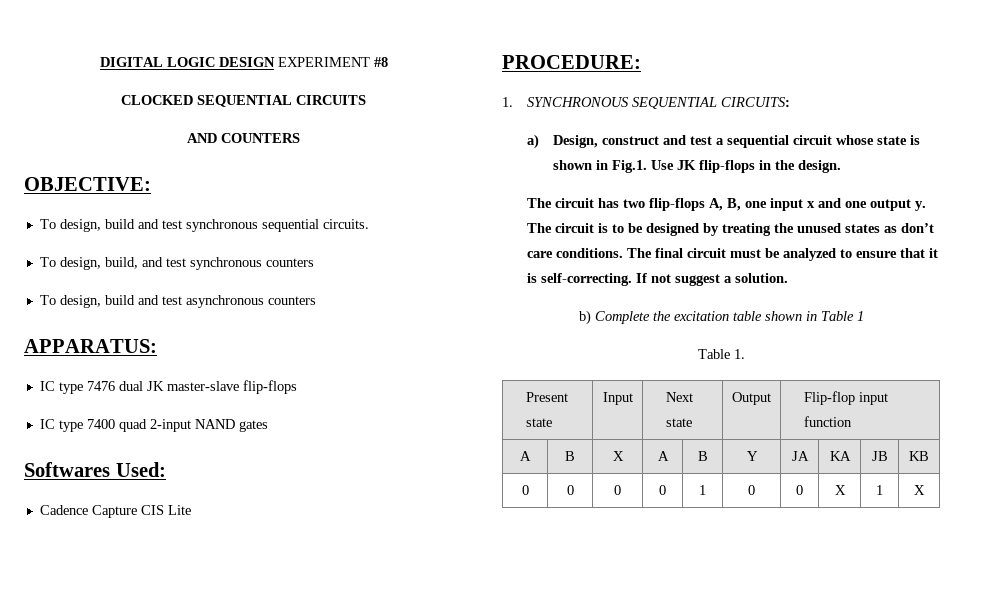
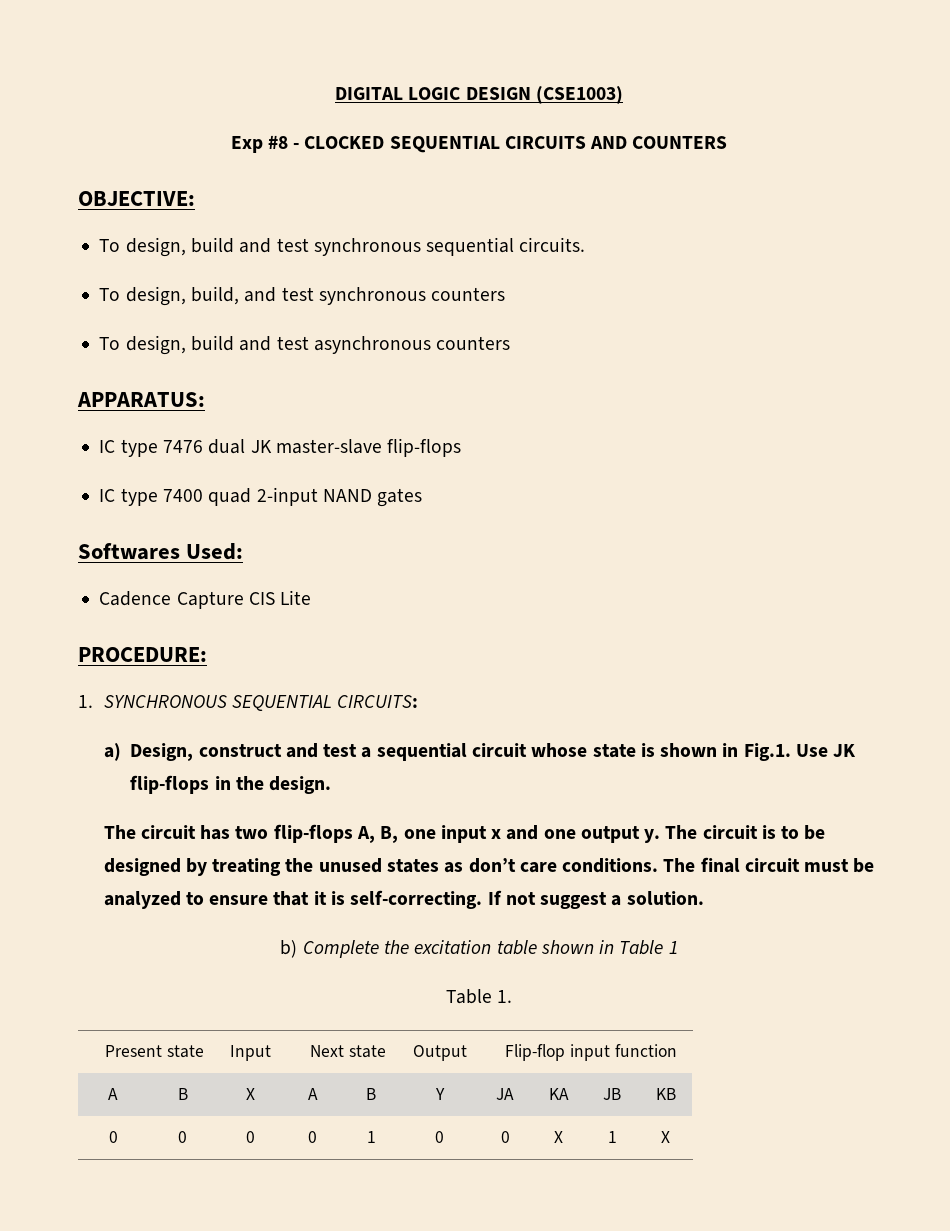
- DIGITAL LOGIC DESIGN EXPERIMENT #8
- CLOCKED SEQUENTIAL CIRCUITS
- AND COUNTERS
+ DIGITAL LOGIC DESIGN (CSE1003)
+ Exp #8 - CLOCKED SEQUENTIAL CIRCUITS AND COUNTERS

